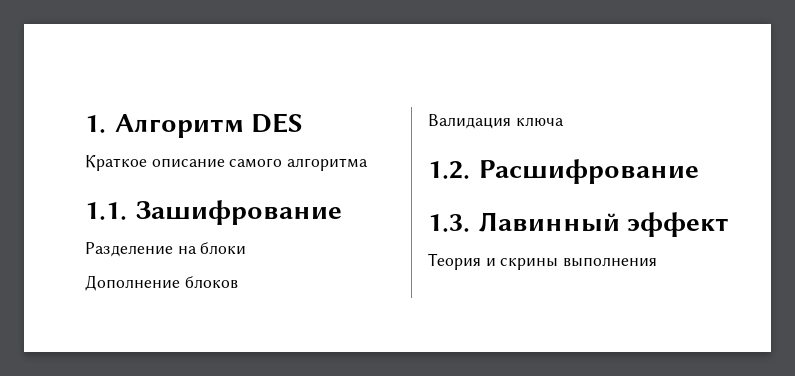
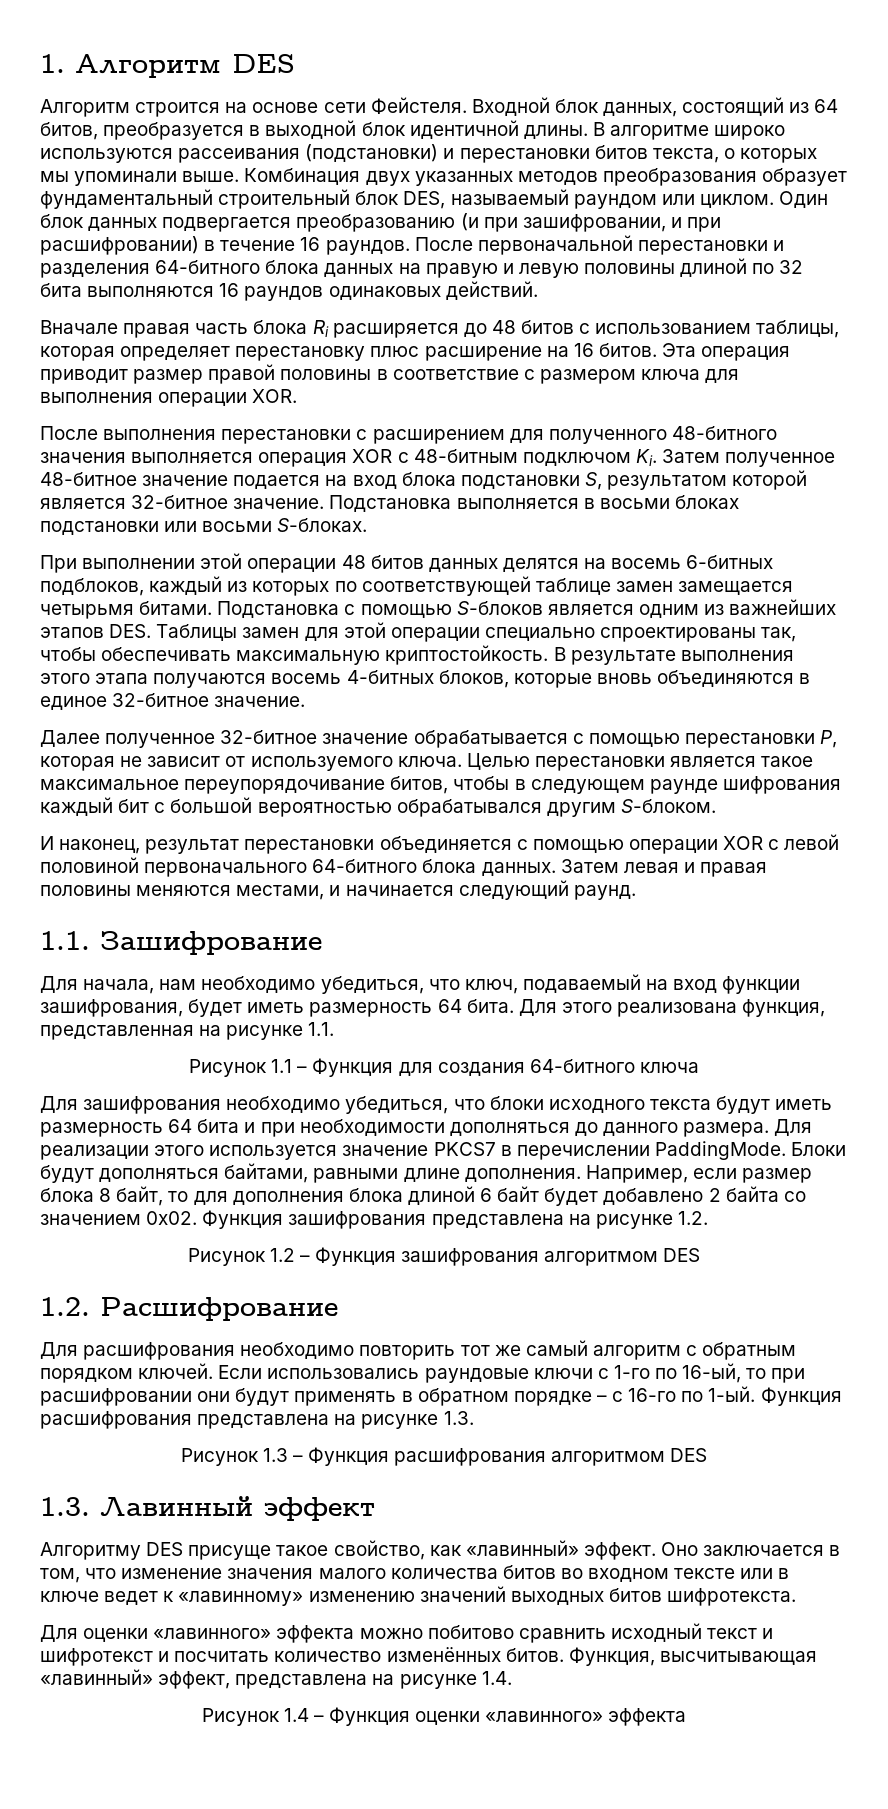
- Краткое описание самого алгоритма
+ Алгоритм строится на основе сети Фейстеля. Входной блок данных, состоящий из 64 битов, преобразуется в выходной блок идентичной длины. В алгоритме широко используются рассеивания (подстановки) и перестановки битов текста, о которых мы упоминали выше. Комбинация двух указанных методов преобразования образует фундаментальный строительный блок DES, называемый раундом или циклом. Один блок данных подвергается преобразованию (и при зашифровании, и при расшифровании) в течение 16 раундов. После первоначальной перестановки и разделения 64-битного блока данных на правую и левую половины длиной по 32 бита выполняются 16 раундов одинаковых действий.
+ Вначале правая часть блока Ri расширяется до 48 битов с использованием таблицы, которая определяет перестановку плюс расширение на 16 битов. Эта операция приводит размер правой половины в соответствие с размером ключа для выполнения операции XOR.
+ После выполнения перестановки с расширением для полученного 48-битного значения выполняется операция XOR с 48-битным подключом Ki. Затем полученное 48-битное значение подается на вход блока подстановки S, результатом которой является 32-битное значение. Подстановка выполняется в восьми блоках подстановки или восьми S-блоках.
+ При выполнении этой операции 48 битов данных делятся на восемь 6-битных подблоков, каждый из которых по соответствующей таблице замен замещается четырьмя битами. Подстановка с помощью S-блоков является одним из важнейших этапов DES. Таблицы замен для этой операции специально спроектированы так, чтобы обеспечивать максимальную криптостойкость. В результате выполнения этого этапа получаются восемь 4-битных блоков, которые вновь объединяются в единое 32-битное значение.
+ Далее полученное 32-битное значение обрабатывается с помощью перестановки Р, которая не зависит от используемого ключа. Целью перестановки является такое максимальное переупорядочивание битов, чтобы в следующем раунде шифрования каждый бит с большой вероятностью обрабатывался другим S-блоком.
+ И наконец, результат перестановки объединяется с помощью операции XOR с левой половиной первоначального 64-битного блока данных. Затем левая и правая половины меняются местами, и начинается следующий раунд.
  1.1. Зашифрование
- Разделение на блоки
- Дополнение блоков
- Валидация ключа
+ Для начала, нам необходимо убедиться, что ключ, подаваемый на вход функции зашифрования, будет иметь размерность 64 бита. Для этого реализована функция, представленная на рисунке 1.1.
+ Рисунок 1.1 – Функция для создания 64-битного ключа
+ Для зашифрования необходимо убедиться, что блоки исходного текста будут иметь размерность 64 бита и при необходимости дополняться до данного размера. Для реализации этого используется значение PKCS7 в перечислении PaddingMode. Блоки будут дополняться байтами, равными длине дополнения. Например, если размер блока 8 байт, то для дополнения блока длиной 6 байт будет добавлено 2 байта со значением 0x02. Функция зашифрования представлена на рисунке 1.2.
+ Рисунок 1.2 – Функция зашифрования алгоритмом DES
  1.2. Расшифрование
+ Для расшифрования необходимо повторить тот же самый алгоритм с обратным порядком ключей. Если использовались раундовые ключи с 1-го по 16-ый, то при расшифровании они будут применять в обратном порядке – с 16-го по 1-ый. Функция расшифрования представлена на рисунке 1.3.
+ Рисунок 1.3 – Функция расшифрования алгоритмом DES
  1.3. Лавинный эффект
- Теория и скрины выполнения
+ Алгоритму DES присуще такое свойство, как «лавинный» эффект. Оно заключается в том, что изменение значения малого количества битов во входном тексте или в ключе ведет к «лавинному» изменению значений выходных битов шифротекста.
+ Для оценки «лавинного» эффекта можно побитово сравнить исходный текст и шифротекст и посчитать количество изменённых битов. Функция, высчитывающая «лавинный» эффект, представлена на рисунке 1.4.
+ Рисунок 1.4 – Функция оценки «лавинного» эффекта

